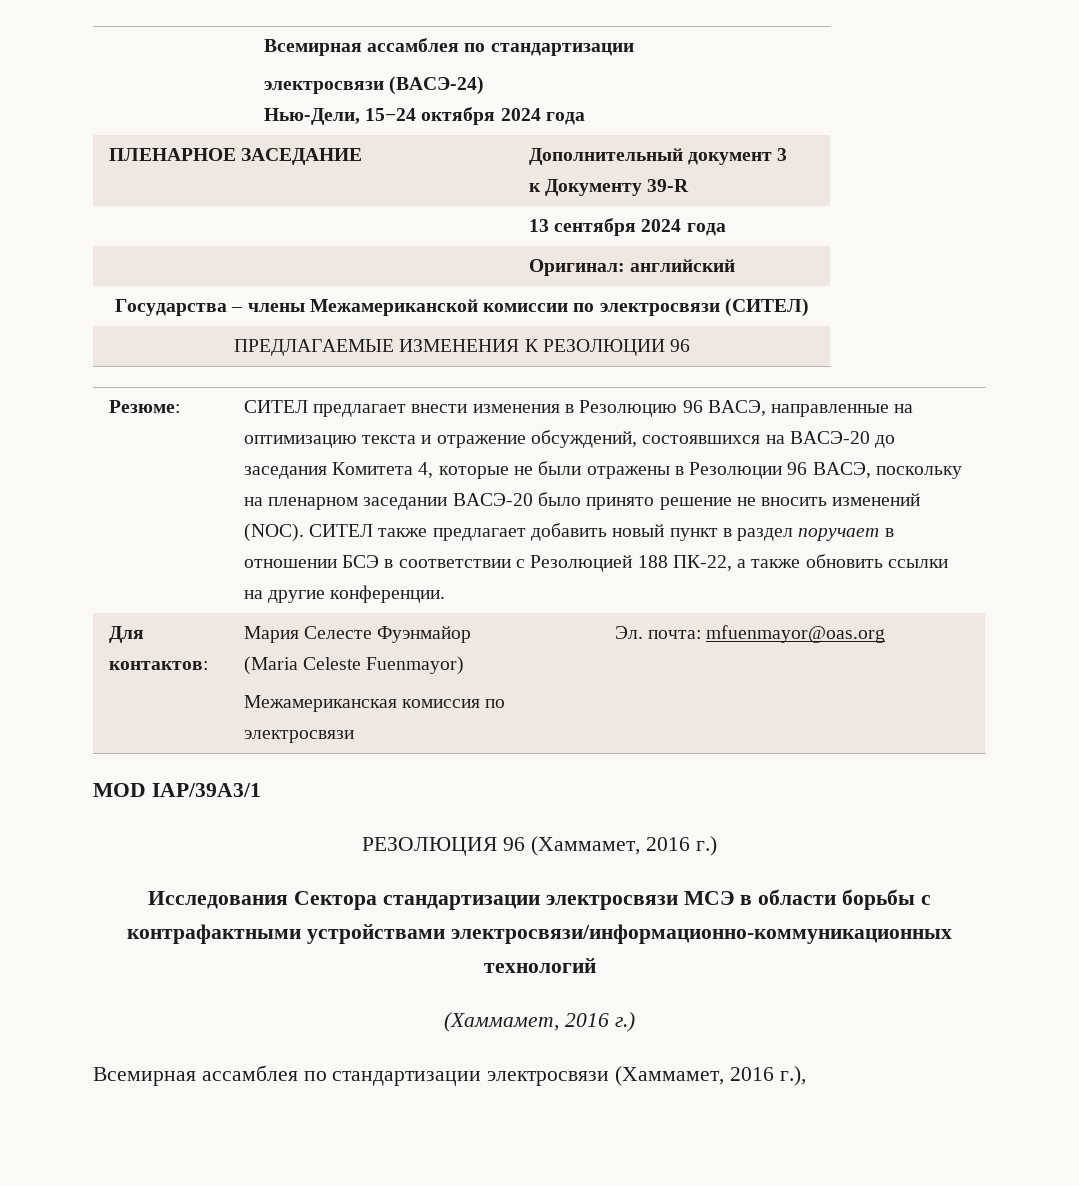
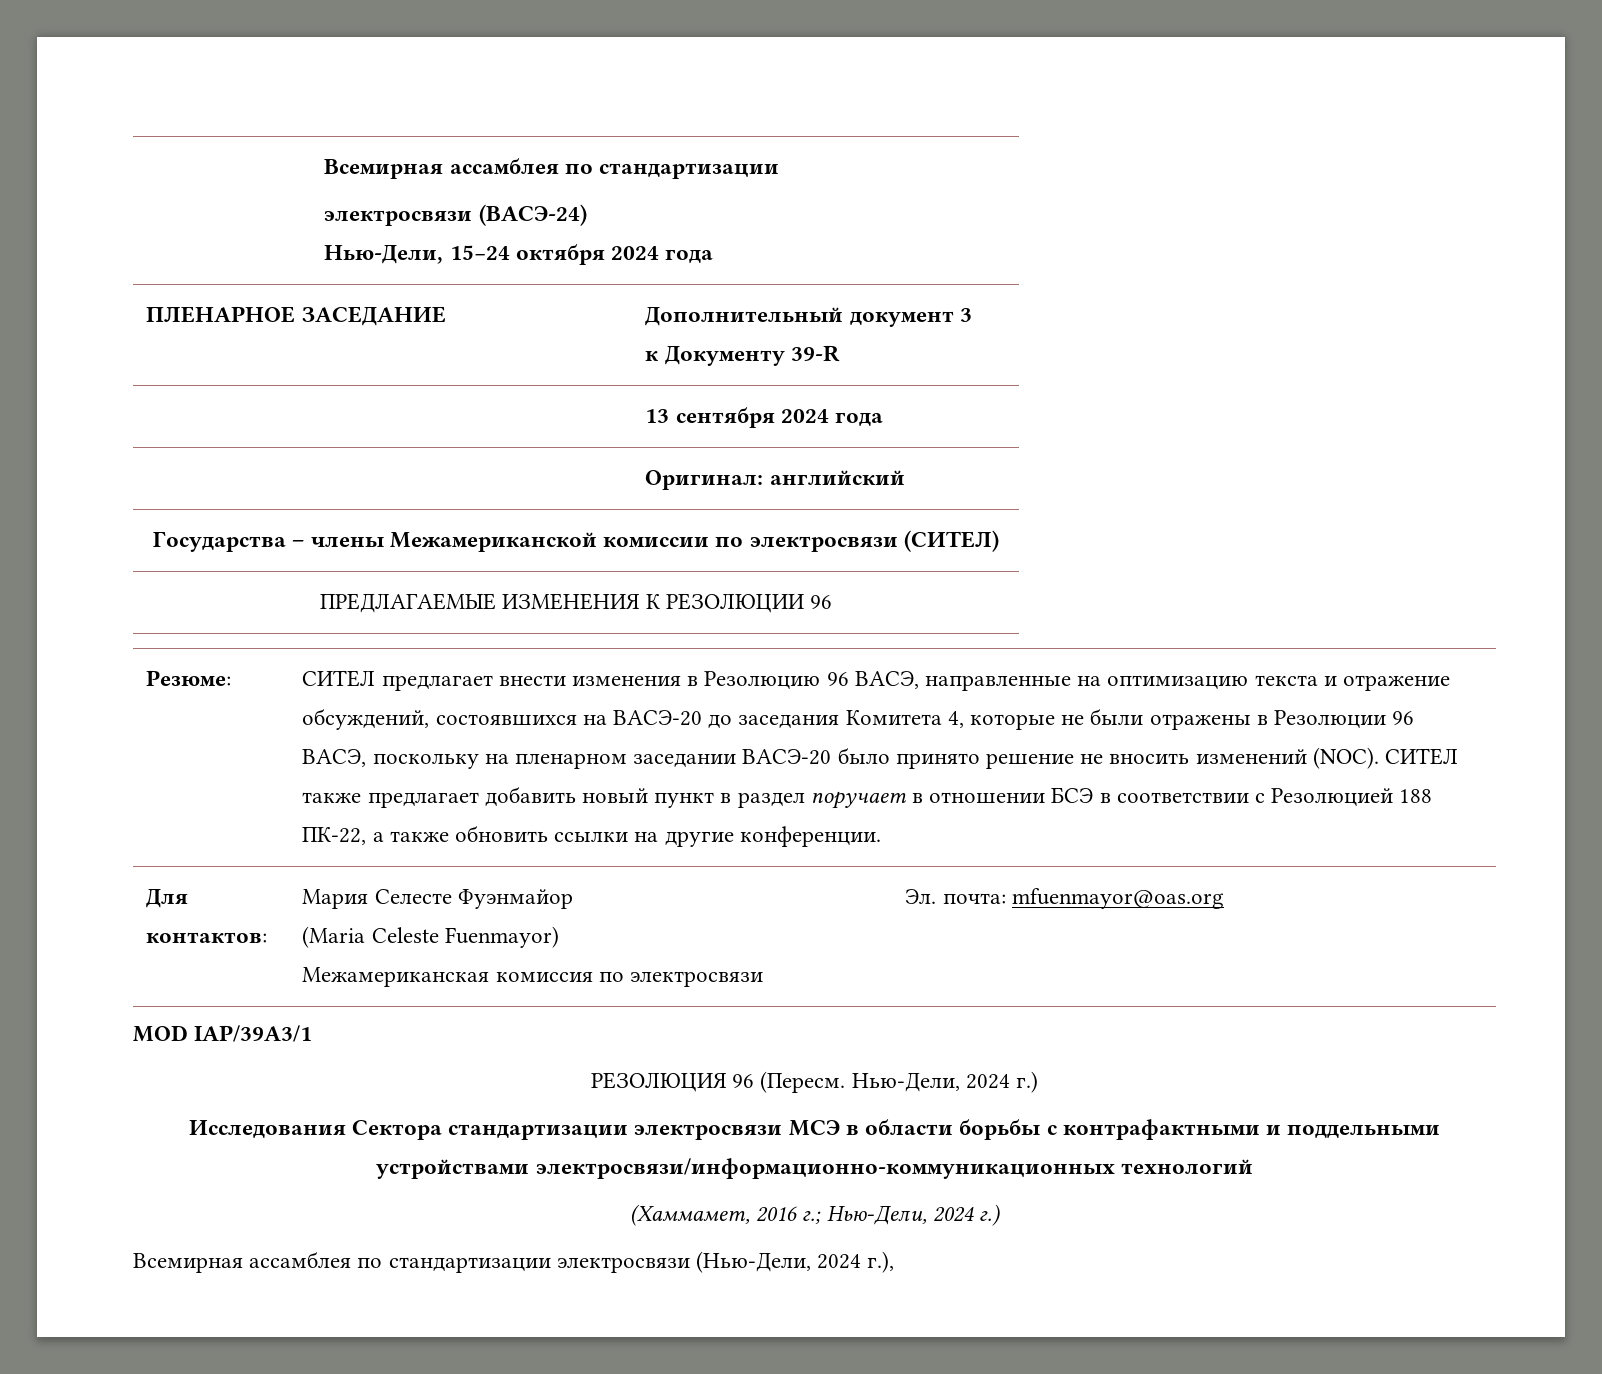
- РЕЗОЛЮЦИЯ 96 (Хаммамет, 2016 г.)
+ РЕЗОЛЮЦИЯ 96 (Пересм. Нью-Дели, 2024 г.)
- Исследования Сектора стандартизации электросвязи МСЭ в области борьбы с контрафактными устройствами электросвязи/информационно-коммуникационных технологий
- (Хаммамет, 2016 г.)
+ Исследования Сектора стандартизации электросвязи МСЭ в области борьбы с контрафактными и поддельными устройствами электросвязи/информационно-коммуникационных технологий
+ (Хаммамет, 2016 г.; Нью-Дели, 2024 г.)
- Всемирная ассамблея по стандартизации электросвязи (Хаммамет, 2016 г.),
+ Всемирная ассамблея по стандартизации электросвязи (Нью-Дели, 2024 г.),

